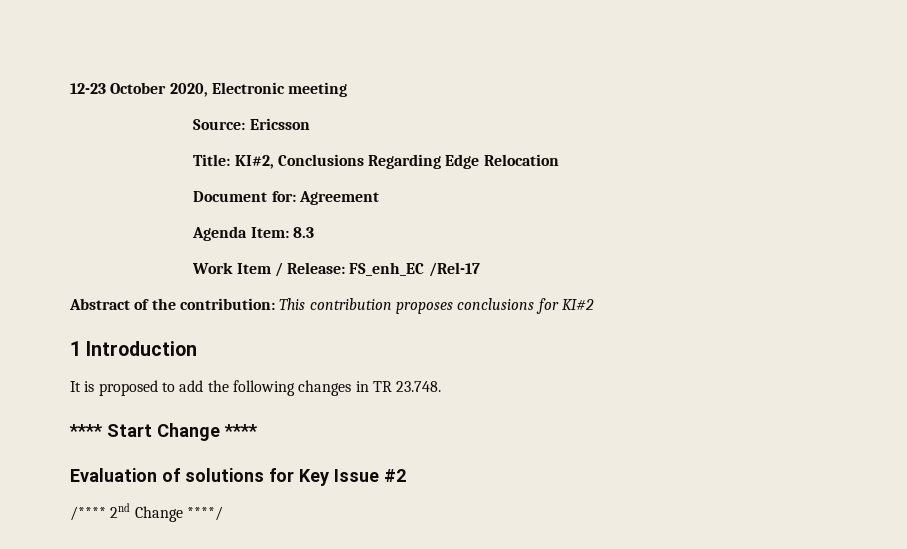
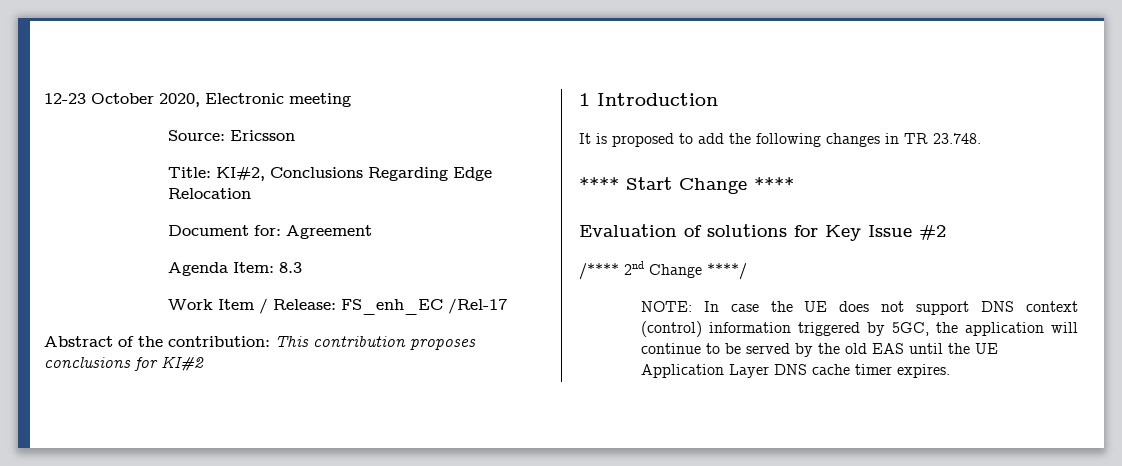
+ NOTE: In case the UE does not support DNS context (control) information triggered by 5GC, the application will continue to be served by the old EAS until the UE Application Layer DNS cache timer expires.

